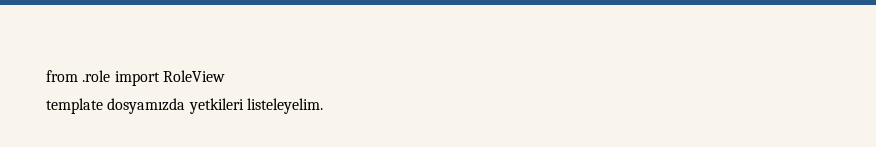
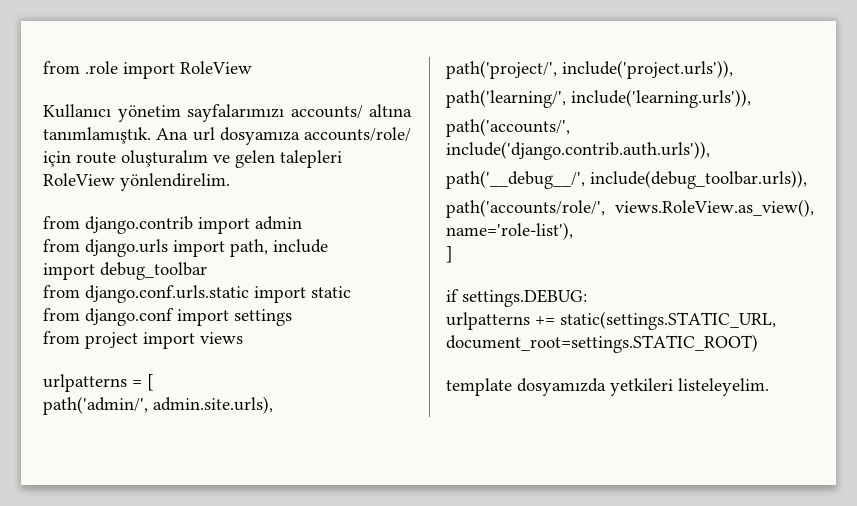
+ Kullanıcı yönetim sayfalarımızı accounts/ altına tanımlamıştık. Ana url dosyamıza accounts/role/ için route oluşturalım ve gelen talepleri RoleView yönlendirelim.
+ from django.contrib import admin
+ from django.urls import path, include
+ import debug_toolbar
+ from django.conf.urls.static import static
+ from django.conf import settings
+ from project import views
+ urlpatterns = [
+ path('admin/', admin.site.urls),
+ path('project/', include('project.urls')),
+ path('learning/', include('learning.urls')),
+ path('accounts/', include('django.contrib.auth.urls')),
+ path('__debug__/', include(debug_toolbar.urls)),
+ path('accounts/role/', views.RoleView.as_view(), name='role-list'),
+ ]
+ if settings.DEBUG:
+ urlpatterns += static(settings.STATIC_URL, document_root=settings.STATIC_ROOT)

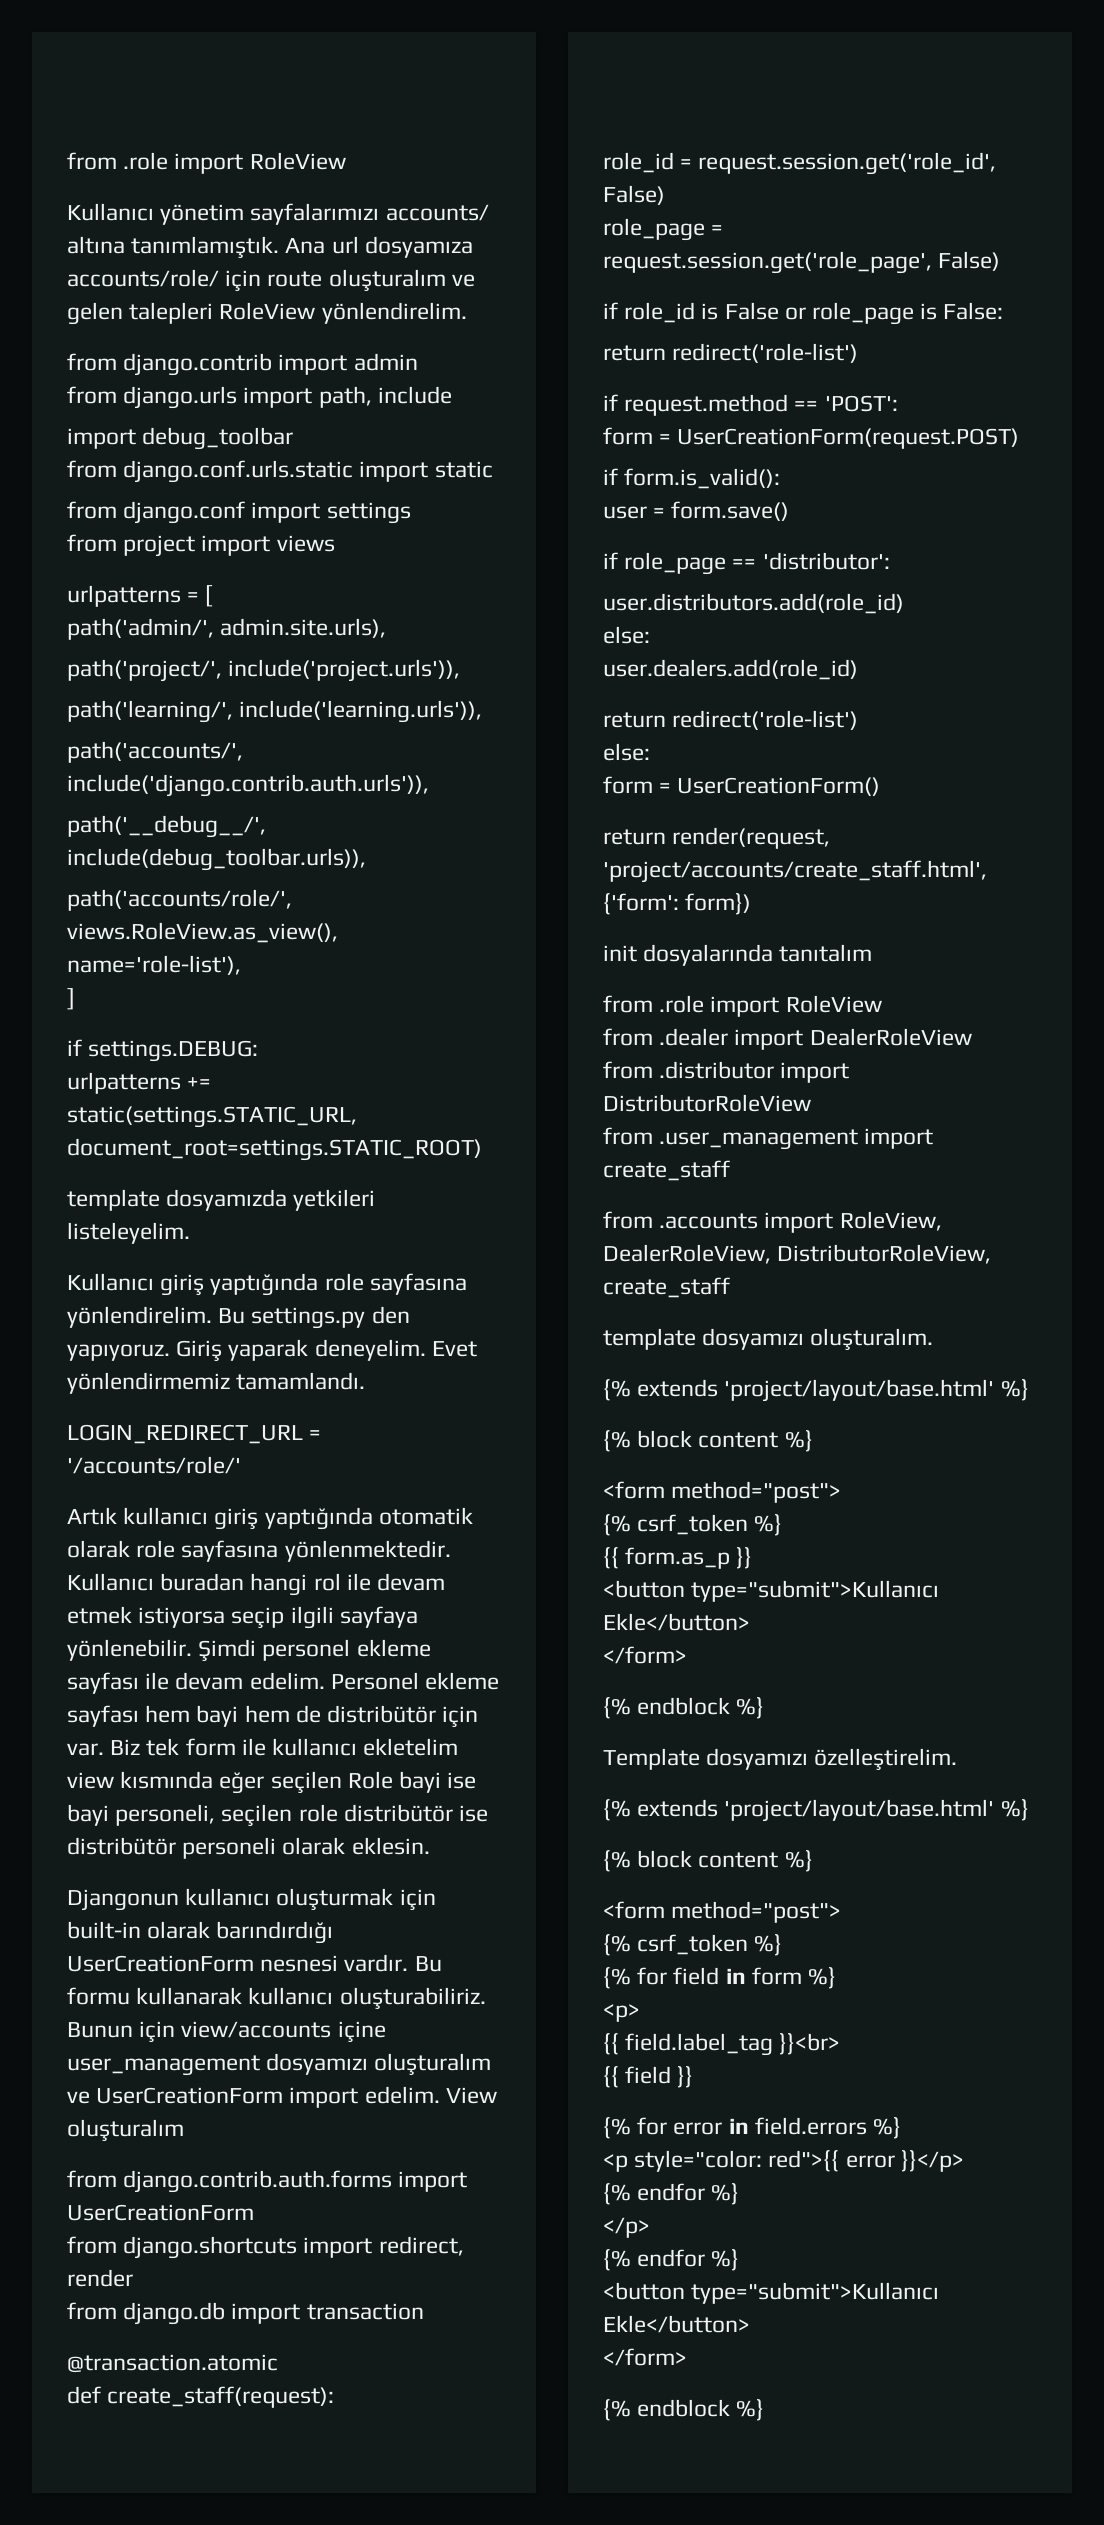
+ Kullanıcı giriş yaptığında role sayfasına yönlendirelim. Bu settings.py den yapıyoruz. Giriş yaparak deneyelim. Evet yönlendirmemiz tamamlandı.
+ LOGIN_REDIRECT_URL = '/accounts/role/'
+ Artık kullanıcı giriş yaptığında otomatik olarak role sayfasına yönlenmektedir. Kullanıcı buradan hangi rol ile devam etmek istiyorsa seçip ilgili sayfaya yönlenebilir. Şimdi personel ekleme sayfası ile devam edelim. Personel ekleme sayfası hem bayi hem de distribütör için var. Biz tek form ile kullanıcı ekletelim view kısmında eğer seçilen Role bayi ise bayi personeli, seçilen role distribütör ise distribütör personeli olarak eklesin.
+ Djangonun kullanıcı oluşturmak için built-in olarak barındırdığı UserCreationForm nesnesi vardır. Bu formu kullanarak kullanıcı oluşturabiliriz. Bunun için view/accounts içine user_management dosyamızı oluşturalım ve UserCreationForm import edelim. View oluşturalım
+ from django.contrib.auth.forms import UserCreationForm
+ from django.shortcuts import redirect, render
+ from django.db import transaction
+ @transaction.atomic
+ def create_staff(request):
+ role_id = request.session.get('role_id', False)
+ role_page = request.session.get('role_page', False)
+ if role_id is False or role_page is False:
+ return redirect('role-list')
+ if request.method == 'POST':
+ form = UserCreationForm(request.POST)
+ if form.is_valid():
+ user = form.save()
+ if role_page == 'distributor':
+ user.distributors.add(role_id)
+ else:
+ user.dealers.add(role_id)
+ return redirect('role-list')
+ else:
+ form = UserCreationForm()
+ return render(request, 'project/accounts/create_staff.html', {'form': form})
+ init dosyalarında tanıtalım
+ from .role import RoleView
+ from .dealer import DealerRoleView
+ from .distributor import DistributorRoleView
+ from .user_management import create_staff
+ from .accounts import RoleView, DealerRoleView, DistributorRoleView, create_staff
+ template dosyamızı oluşturalım.
+ {% extends 'project/layout/base.html' %}
+ {% block content %}
+ <form method="post">
+ {% csrf_token %}
+ {{ form.as_p }}
+ <button type="submit">Kullanıcı Ekle</button>
+ </form>
+ {% endblock %}
+ Template dosyamızı özelleştirelim.
+ {% extends 'project/layout/base.html' %}
+ {% block content %}
+ <form method="post">
+ {% csrf_token %}
+ {% for field in form %}
+ <p>
+ {{ field.label_tag }}<br>
+ {{ field }}
+ {% for error in field.errors %}
+ <p style="color: red">{{ error }}</p>
+ {% endfor %}
+ </p>
+ {% endfor %}
+ <button type="submit">Kullanıcı Ekle</button>
+ </form>
+ {% endblock %}

